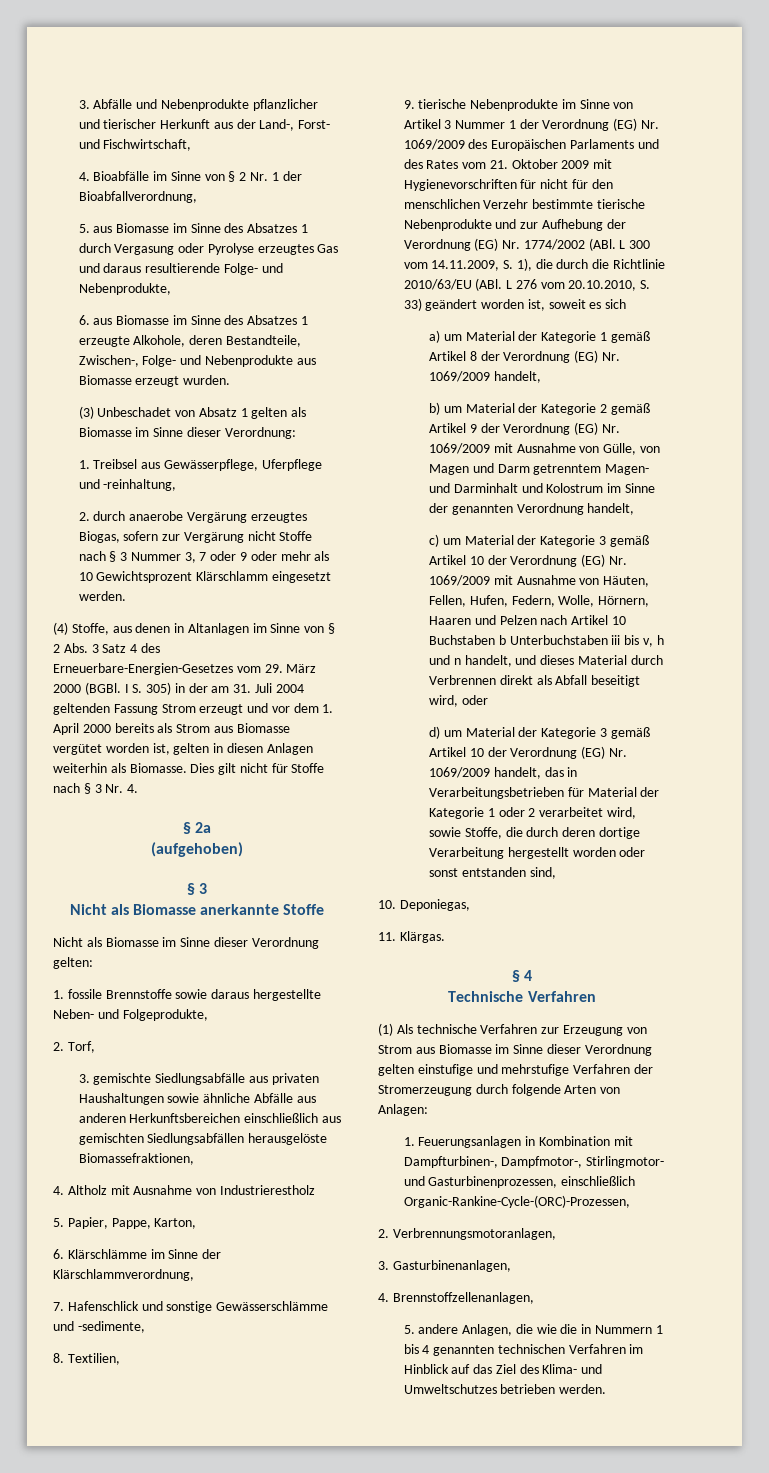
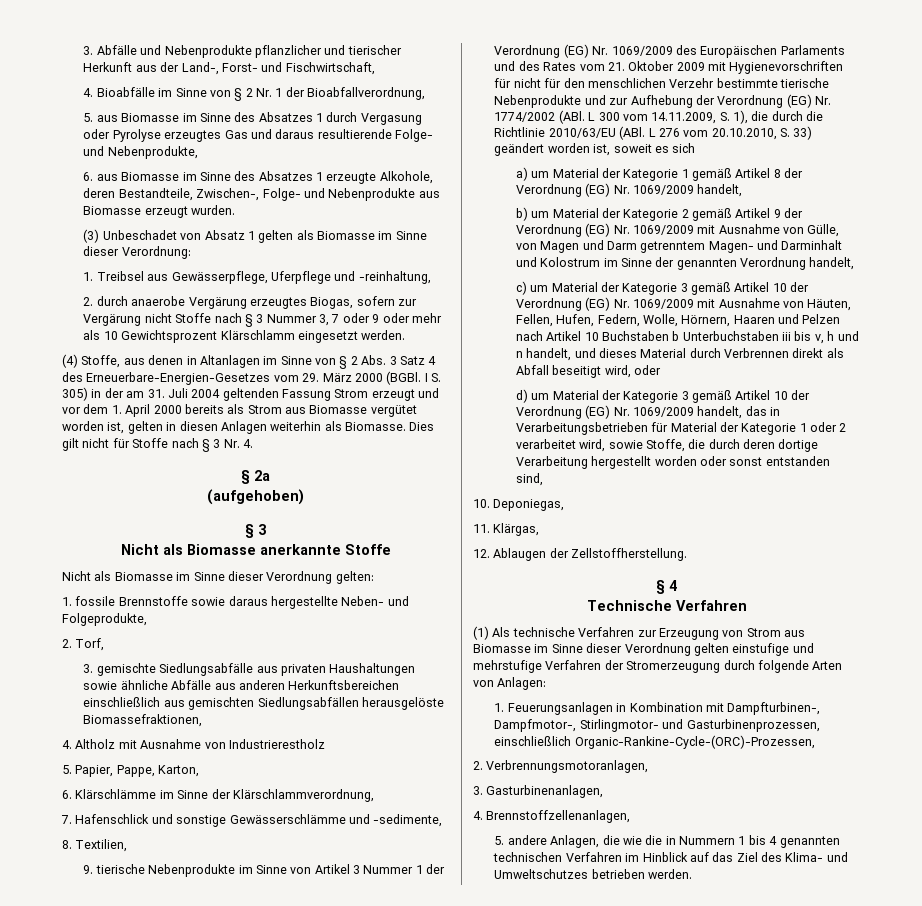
- 11. Klärgas.
+ 11. Klärgas,
+ 12. Ablaugen der Zellstoffherstellung.

